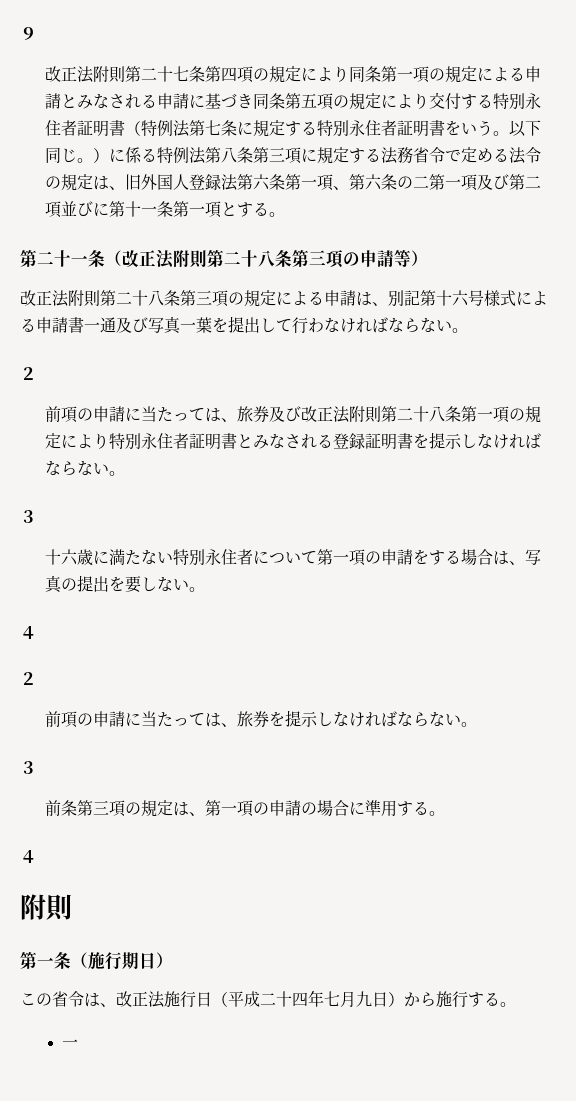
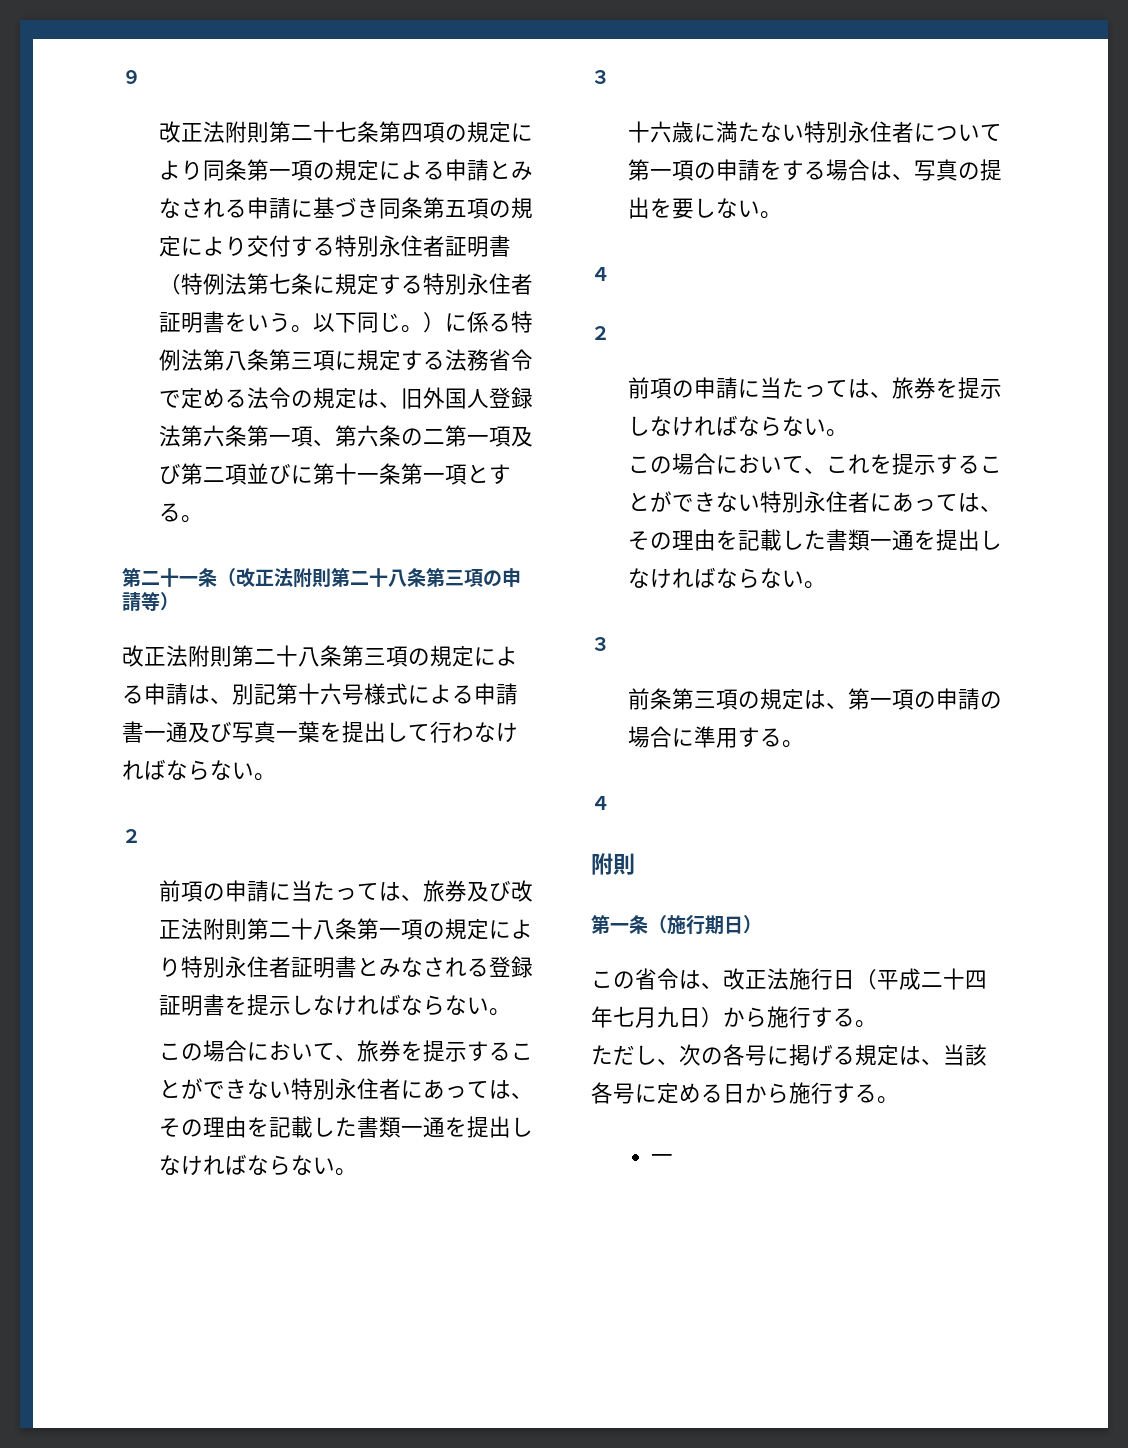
+ この場合において、旅券を提示することができない特別永住者にあっては、その理由を記載した書類一通を提出しなければならない。
+ この場合において、これを提示することができない特別永住者にあっては、その理由を記載した書類一通を提出しなければならない。
+ ただし、次の各号に掲げる規定は、当該各号に定める日から施行する。

